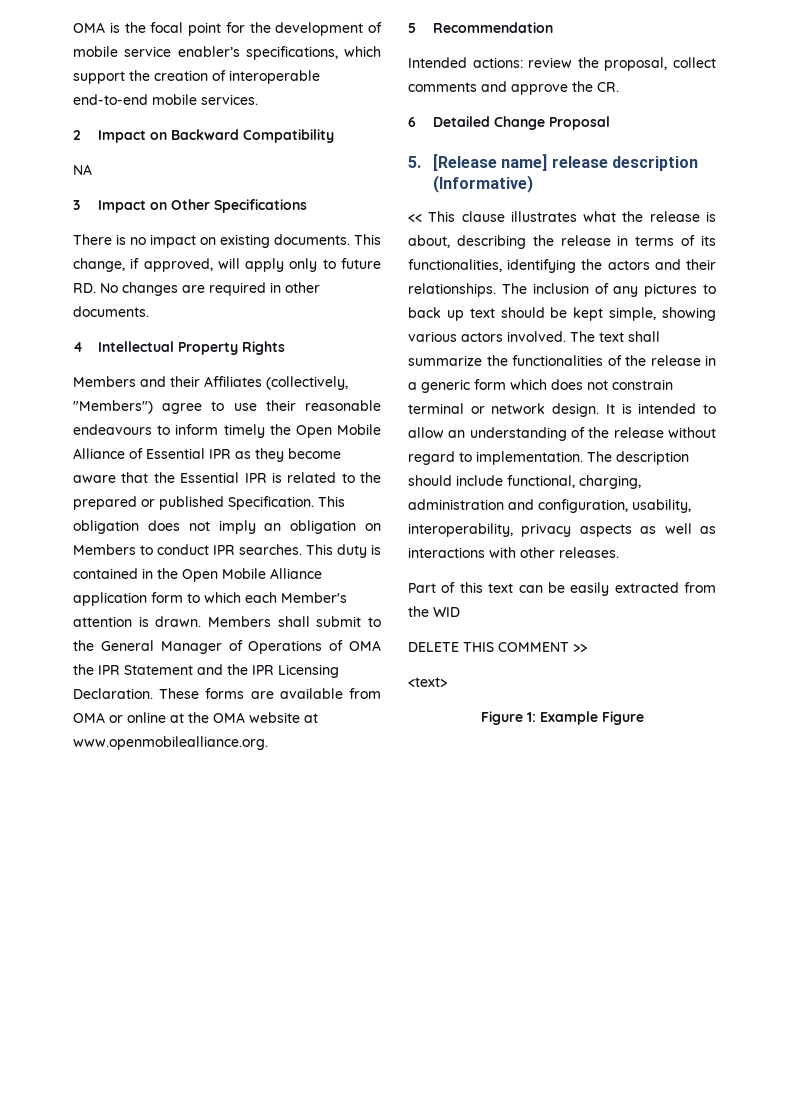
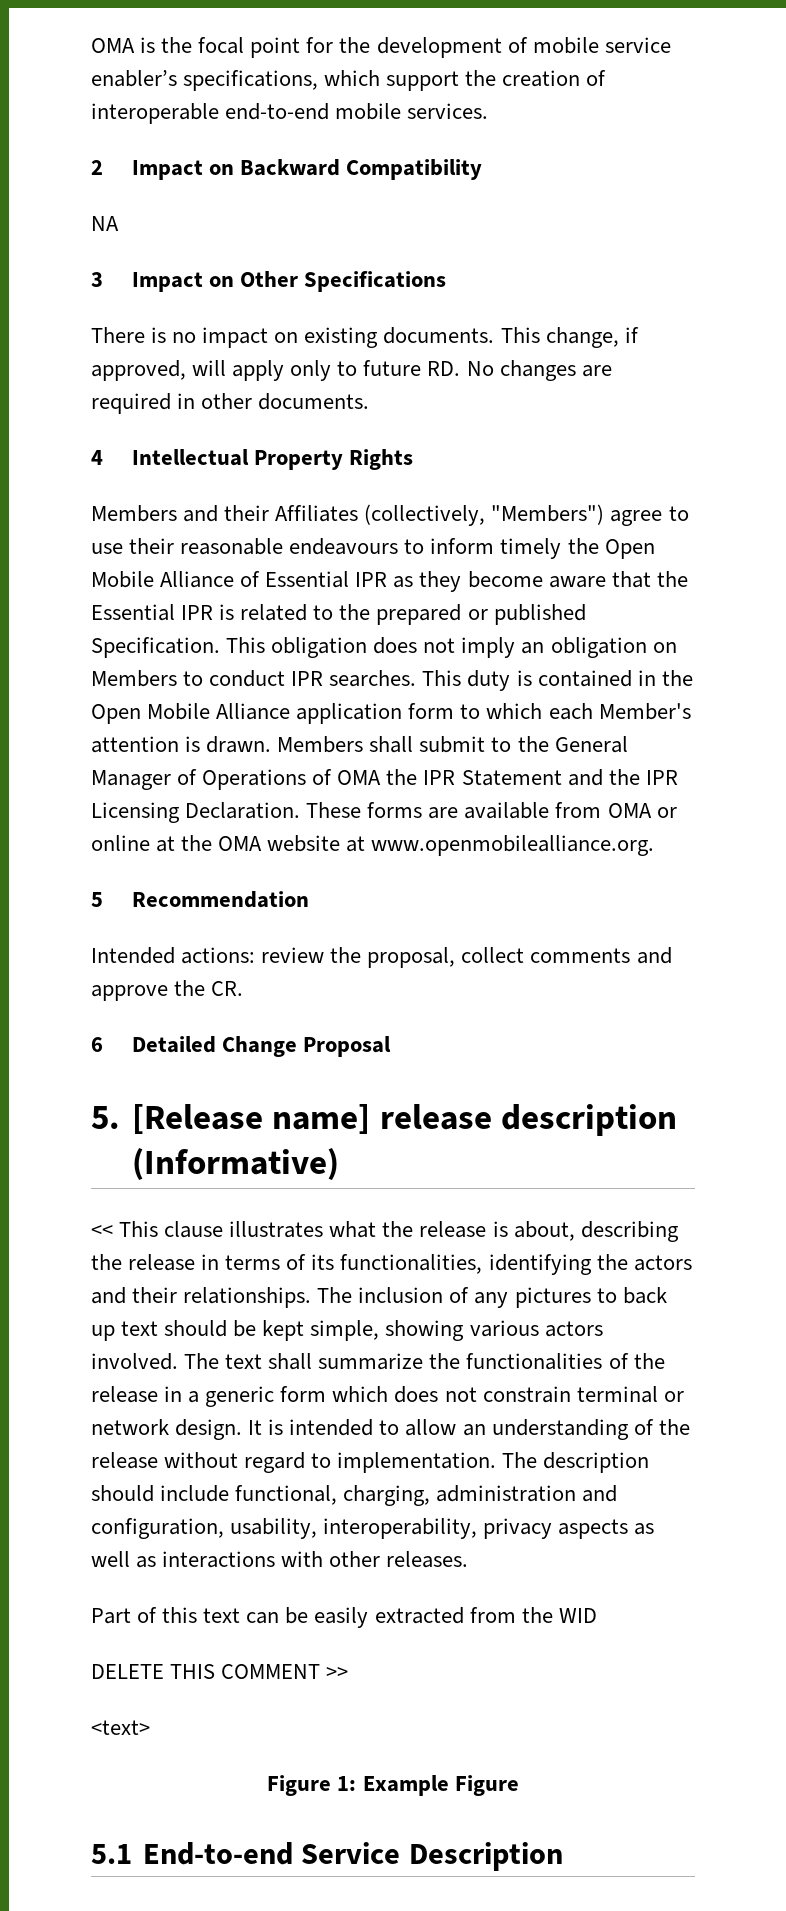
+ 5.1 End-to-end Service Description

